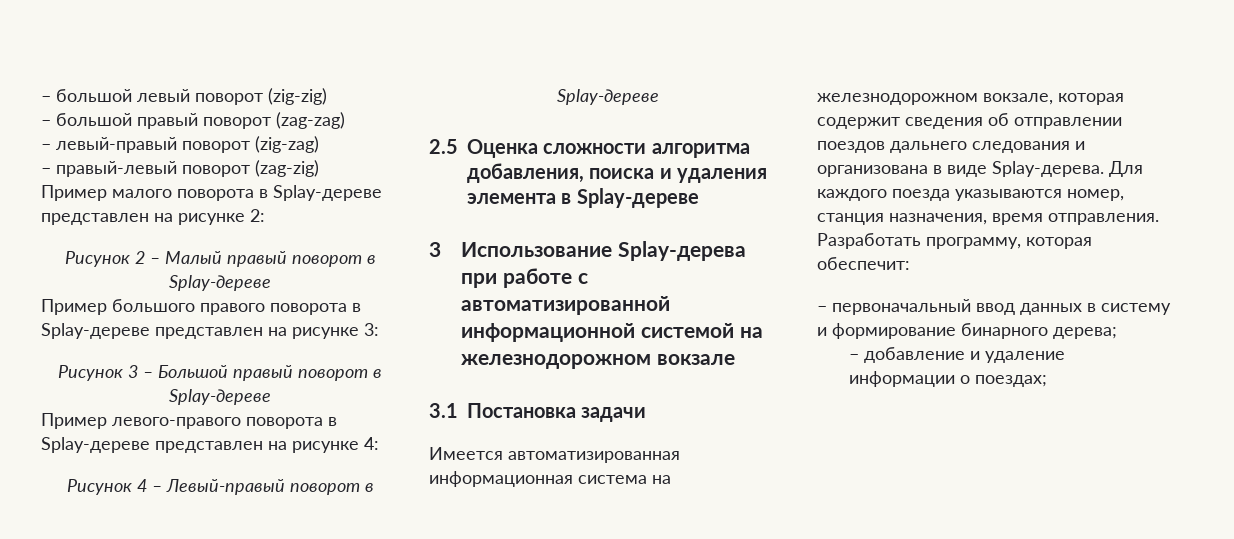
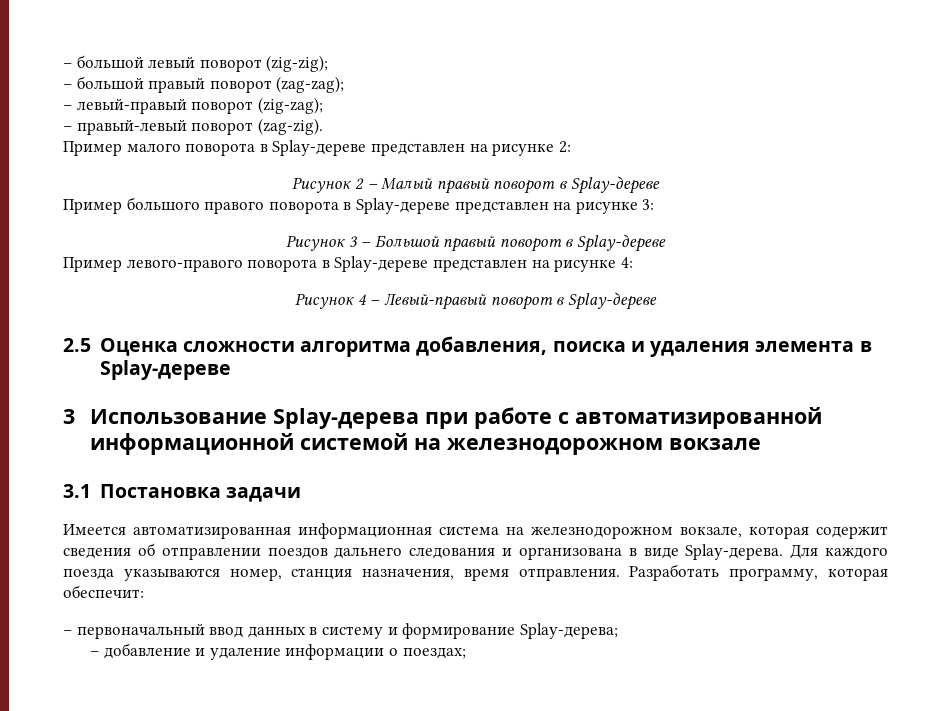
- – большой левый поворот (zig-zig)
+ – большой левый поворот (zig-zig);
- – большой правый поворот (zag-zag)
+ – большой правый поворот (zag-zag);
- – левый-правый поворот (zig-zag)
+ – левый-правый поворот (zig-zag);
- – правый-левый поворот (zag-zig)
+ – правый-левый поворот (zag-zig).
- – первоначальный ввод данных в систему и формирование бинарного дерева;
+ – первоначальный ввод данных в систему и формирование Splay-дерева;

